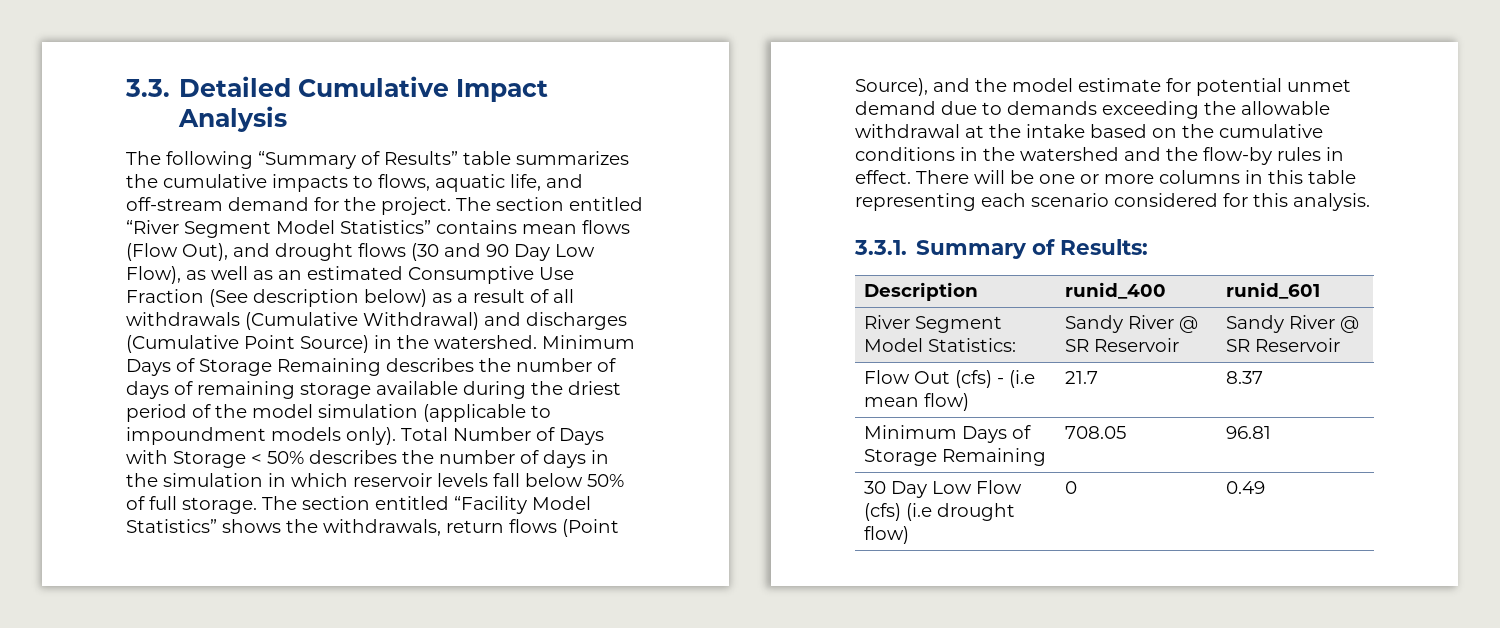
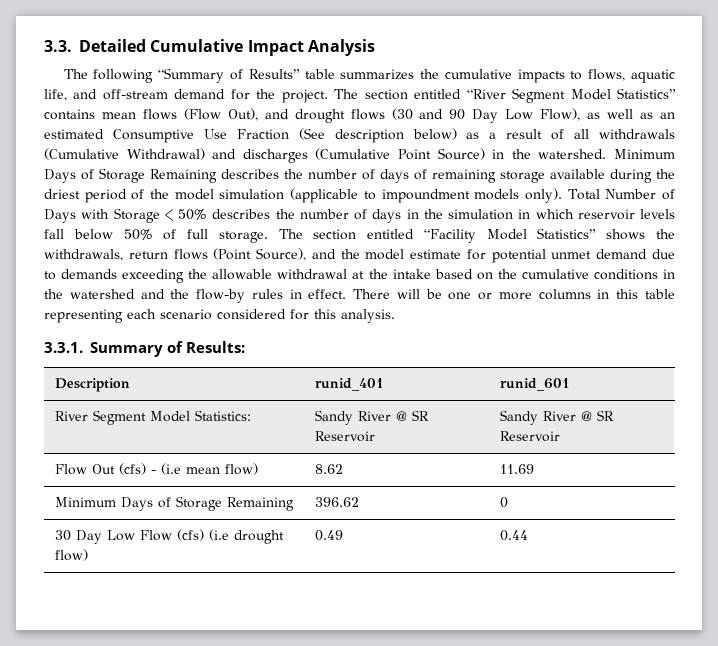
- Description | runid_400 | runid_601
+ Description | runid_401 | runid_601
- Flow Out (cfs) - (i.e mean flow) | 21.7 | 8.37
+ Flow Out (cfs) - (i.e mean flow) | 8.62 | 11.69
- Minimum Days of Storage Remaining | 708.05 | 96.81
+ Minimum Days of Storage Remaining | 396.62 | 0
- 30 Day Low Flow (cfs) (i.e drought flow) | 0 | 0.49
+ 30 Day Low Flow (cfs) (i.e drought flow) | 0.49 | 0.44

